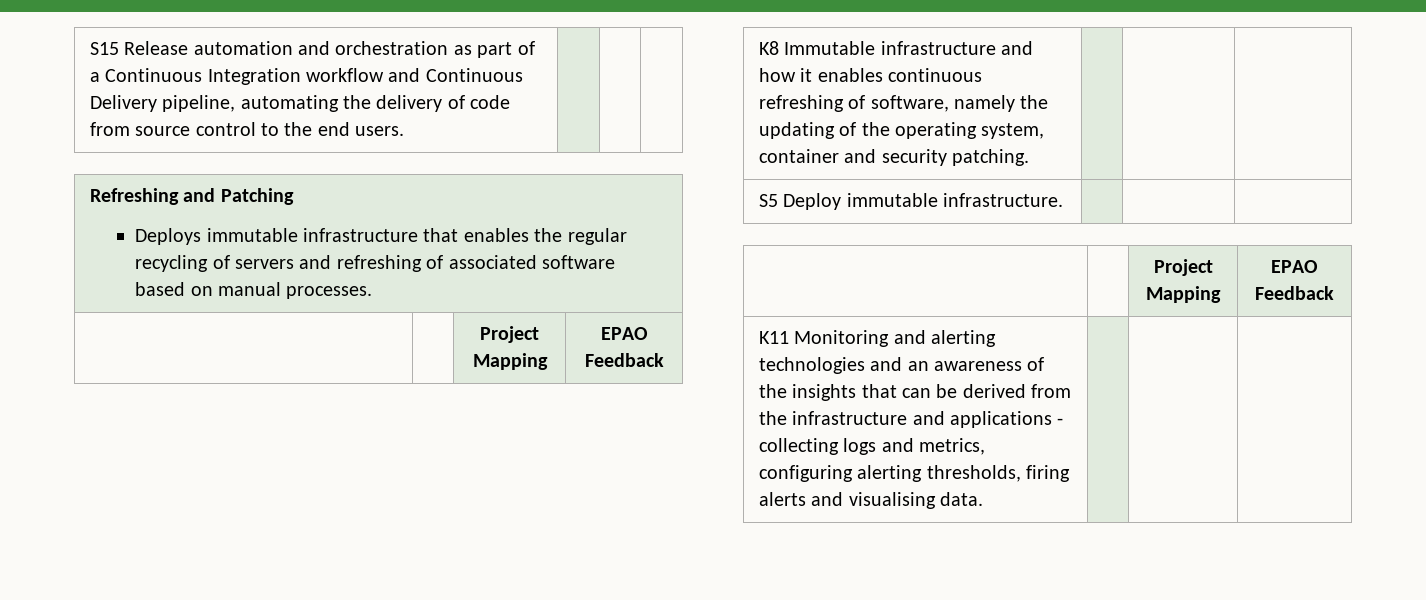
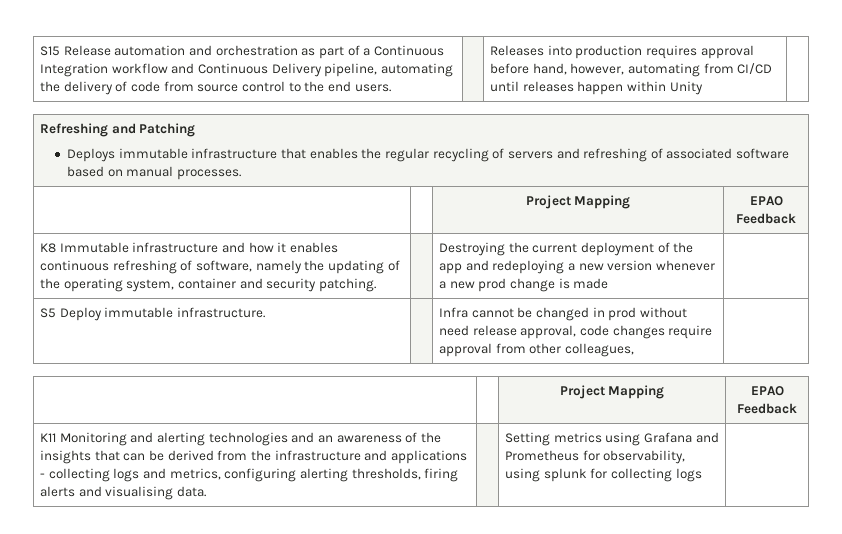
+ Releases into production requires approval before hand, however, automating from CI/CD until releases happen within Unity
- S5 Deploy immutable infrastructure. | | |
+ Destroying the current deployment of the app and redeploying a new version whenever a new prod change is made |
+ S5 Deploy immutable infrastructure. | | Infra cannot be changed in prod without need release approval, code changes require approval from other colleagues, |
+ Setting metrics using Grafana and Prometheus for observability, using splunk for collecting logs

